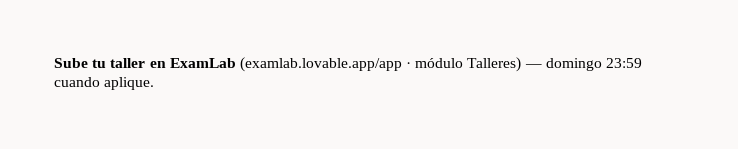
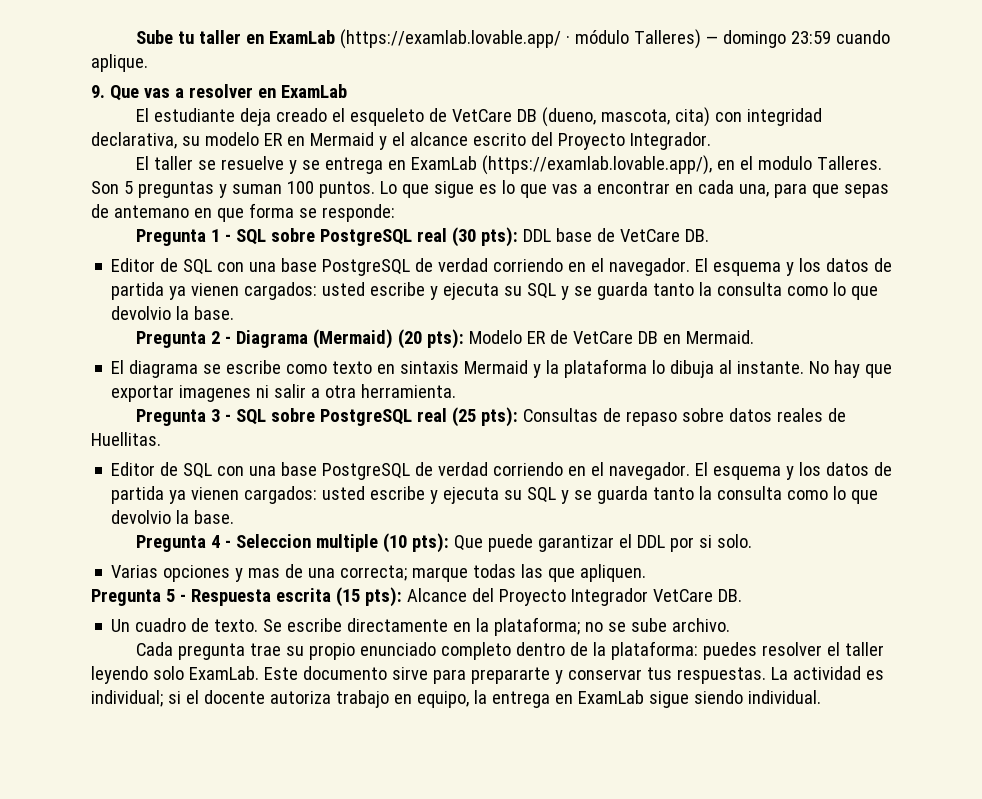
- Sube tu taller en ExamLab (examlab.lovable.app/app · módulo Talleres) — domingo 23:59 cuando aplique.
+ Sube tu taller en ExamLab (https://examlab.lovable.app/ · módulo Talleres) — domingo 23:59 cuando aplique.
+ 9. Que vas a resolver en ExamLab
+ El estudiante deja creado el esqueleto de VetCare DB (dueno, mascota, cita) con integridad declarativa, su modelo ER en Mermaid y el alcance escrito del Proyecto Integrador.
+ El taller se resuelve y se entrega en ExamLab (https://examlab.lovable.app/), en el modulo Talleres. Son 5 preguntas y suman 100 puntos. Lo que sigue es lo que vas a encontrar en cada una, para que sepas de antemano en que forma se responde:
+ Pregunta 1 - SQL sobre PostgreSQL real (30 pts): DDL base de VetCare DB.
+ Editor de SQL con una base PostgreSQL de verdad corriendo en el navegador. El esquema y los datos de partida ya vienen cargados: usted escribe y ejecuta su SQL y se guarda tanto la consulta como lo que devolvio la base.
+ Pregunta 2 - Diagrama (Mermaid) (20 pts): Modelo ER de VetCare DB en Mermaid.
+ El diagrama se escribe como texto en sintaxis Mermaid y la plataforma lo dibuja al instante. No hay que exportar imagenes ni salir a otra herramienta.
+ Pregunta 3 - SQL sobre PostgreSQL real (25 pts): Consultas de repaso sobre datos reales de Huellitas.
+ Editor de SQL con una base PostgreSQL de verdad corriendo en el navegador. El esquema y los datos de partida ya vienen cargados: usted escribe y ejecuta su SQL y se guarda tanto la consulta como lo que devolvio la base.
+ Pregunta 4 - Seleccion multiple (10 pts): Que puede garantizar el DDL por si solo.
+ Varias opciones y mas de una correcta; marque todas las que apliquen.
+ Pregunta 5 - Respuesta escrita (15 pts): Alcance del Proyecto Integrador VetCare DB.
+ Un cuadro de texto. Se escribe directamente en la plataforma; no se sube archivo.
+ Cada pregunta trae su propio enunciado completo dentro de la plataforma: puedes resolver el taller leyendo solo ExamLab. Este documento sirve para prepararte y conservar tus respuestas. La actividad es individual; si el docente autoriza trabajo en equipo, la entrega en ExamLab sigue siendo individual.

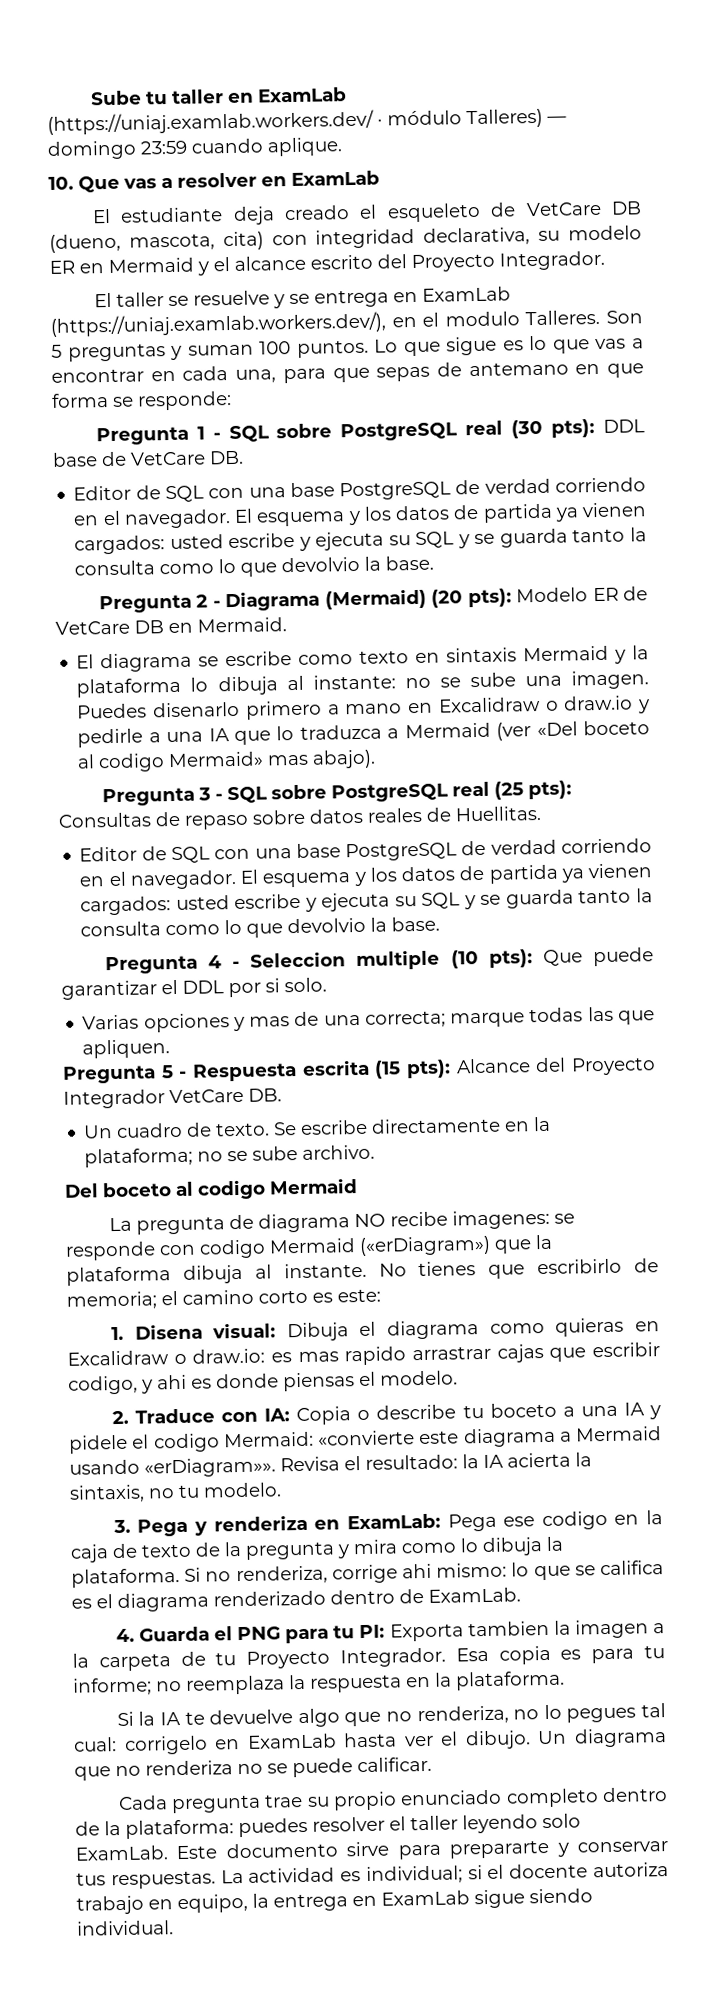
- Sube tu taller en ExamLab (https://examlab.lovable.app/ · módulo Talleres) — domingo 23:59 cuando aplique.
+ Sube tu taller en ExamLab (https://uniaj.examlab.workers.dev/ · módulo Talleres) — domingo 23:59 cuando aplique.
- 9. Que vas a resolver en ExamLab
+ 10. Que vas a resolver en ExamLab
- El taller se resuelve y se entrega en ExamLab (https://examlab.lovable.app/), en el modulo Talleres.
+ El taller se resuelve y se entrega en ExamLab (https://uniaj.examlab.workers.dev/), en el modulo Talleres.
- El diagrama se escribe como texto en sintaxis Mermaid y la plataforma lo dibuja al instante. No hay que exportar imagenes ni salir a otra herramienta.
+ El diagrama se escribe como texto en sintaxis Mermaid y la plataforma lo dibuja al instante: no se sube una imagen. Puedes disenarlo primero a mano en Excalidraw o draw.io y pedirle a una IA que lo traduzca a Mermaid (ver «Del boceto al codigo Mermaid» mas abajo).
+ Del boceto al codigo Mermaid
+ La pregunta de diagrama NO recibe imagenes: se responde con codigo Mermaid («erDiagram») que la plataforma dibuja al instante. No tienes que escribirlo de memoria; el camino corto es este:
+ 1. Disena visual: Dibuja el diagrama como quieras en Excalidraw o draw.io: es mas rapido arrastrar cajas que escribir codigo, y ahi es donde piensas el modelo.
+ 2. Traduce con IA: Copia o describe tu boceto a una IA y pidele el codigo Mermaid: «convierte este diagrama a Mermaid usando «erDiagram»». Revisa el resultado: la IA acierta la sintaxis, no tu modelo.
+ 3. Pega y renderiza en ExamLab: Pega ese codigo en la caja de texto de la pregunta y mira como lo dibuja la plataforma. Si no renderiza, corrige ahi mismo: lo que se califica es el diagrama renderizado dentro de ExamLab.
+ 4. Guarda el PNG para tu PI: Exporta tambien la imagen a la carpeta de tu Proyecto Integrador. Esa copia es para tu informe; no reemplaza la respuesta en la plataforma.
+ Si la IA te devuelve algo que no renderiza, no lo pegues tal cual: corrigelo en ExamLab hasta ver el dibujo. Un diagrama que no renderiza no se puede calificar.

